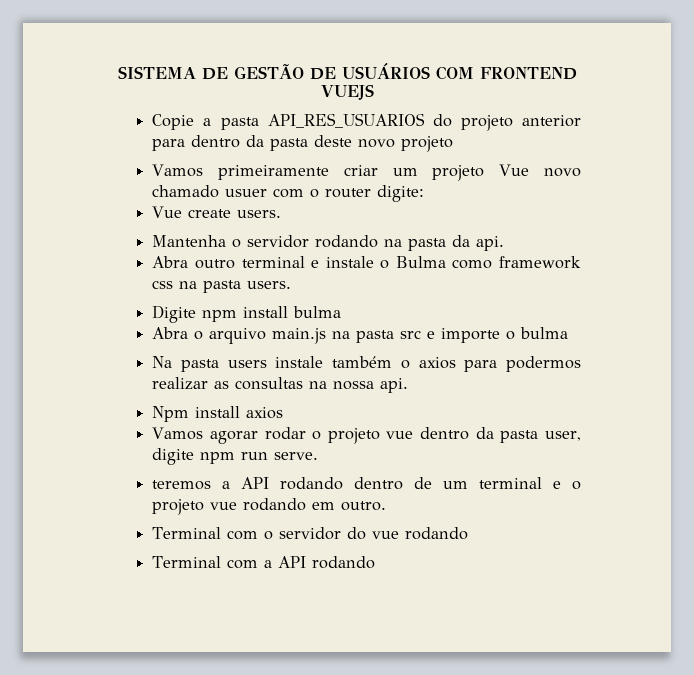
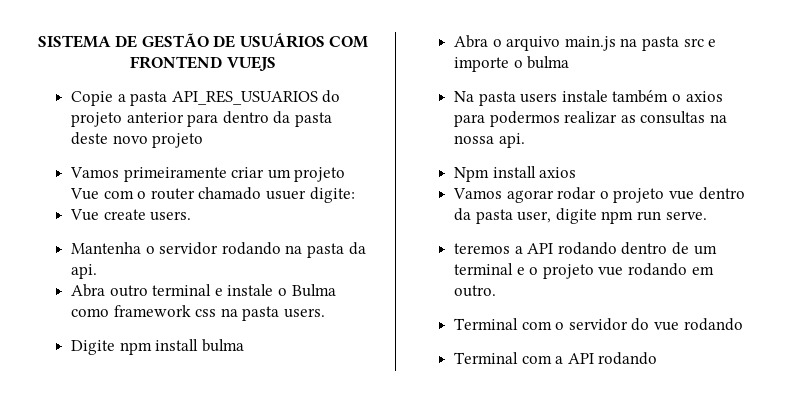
- Vamos primeiramente criar um projeto Vue novo chamado usuer com o router digite:
+ Vamos primeiramente criar um projeto Vue com o router chamado usuer digite:

